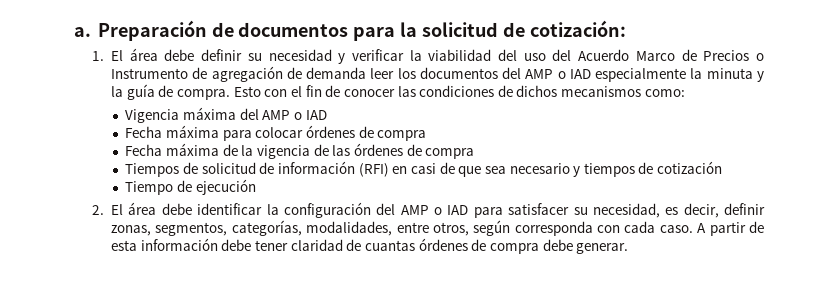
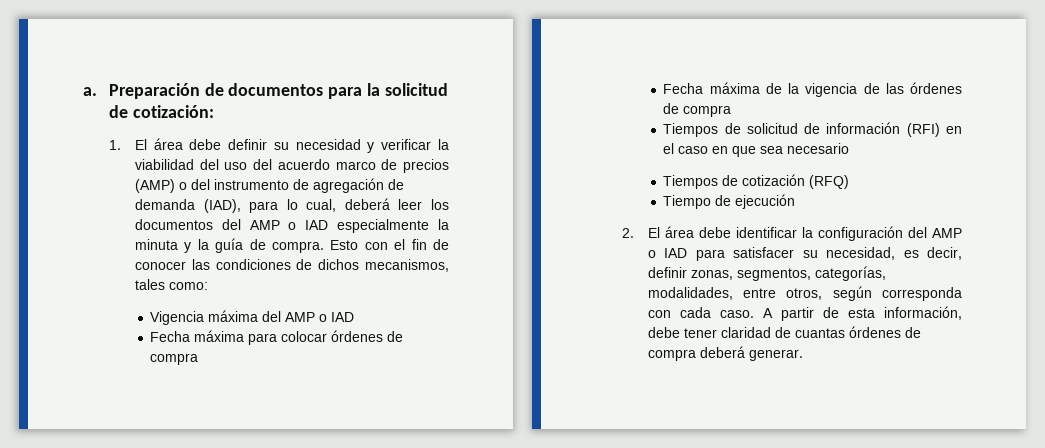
- 1. El área debe definir su necesidad y verificar la viabilidad del uso del Acuerdo Marco de Precios o Instrumento de agregación de demanda leer los documentos del AMP o IAD especialmente la minuta y la guía de compra.
+ 1. El área debe definir su necesidad y verificar la viabilidad del uso del acuerdo marco de precios (AMP) o del instrumento de agregación de demanda (IAD), para lo cual, deberá leer los documentos del AMP o IAD especialmente la minuta y la guía de compra.
- Esto con el fin de conocer las condiciones de dichos mecanismos como:
+ Esto con el fin de conocer las condiciones de dichos mecanismos, tales como:
- Tiempos de solicitud de información (RFI) en casi de que sea necesario y tiempos de cotización
+ Tiempos de solicitud de información (RFI) en el caso en que sea necesario
+ Tiempos de cotización (RFQ)
- A partir de esta información debe tener claridad de cuantas órdenes de compra debe generar.
+ A partir de esta información, debe tener claridad de cuantas órdenes de compra deberá generar.

